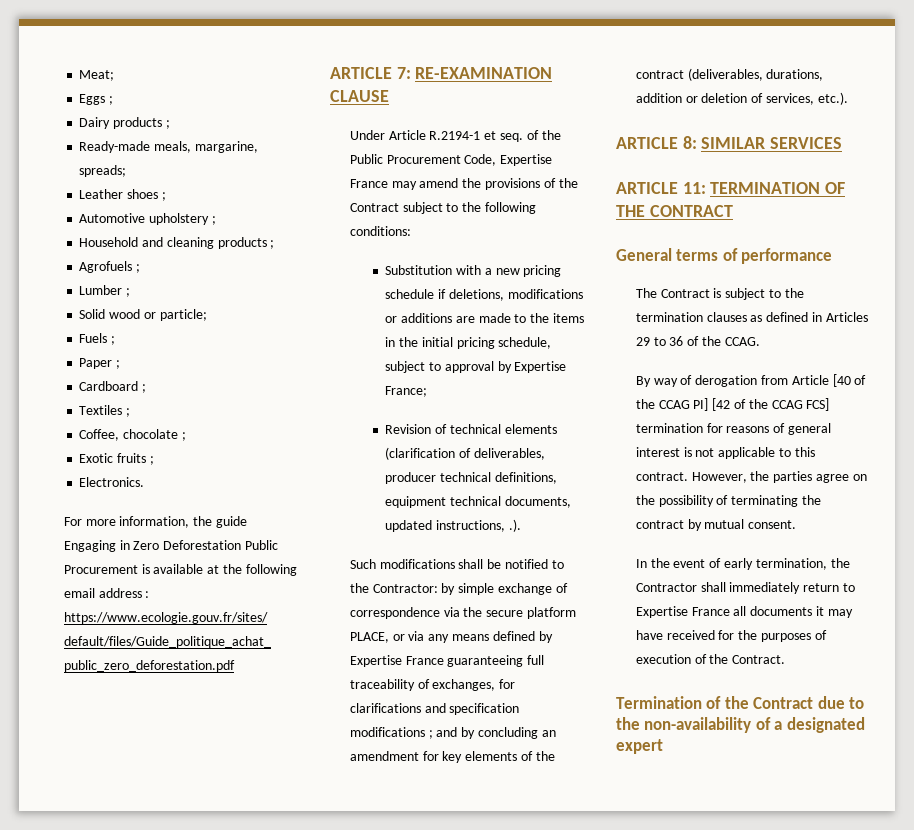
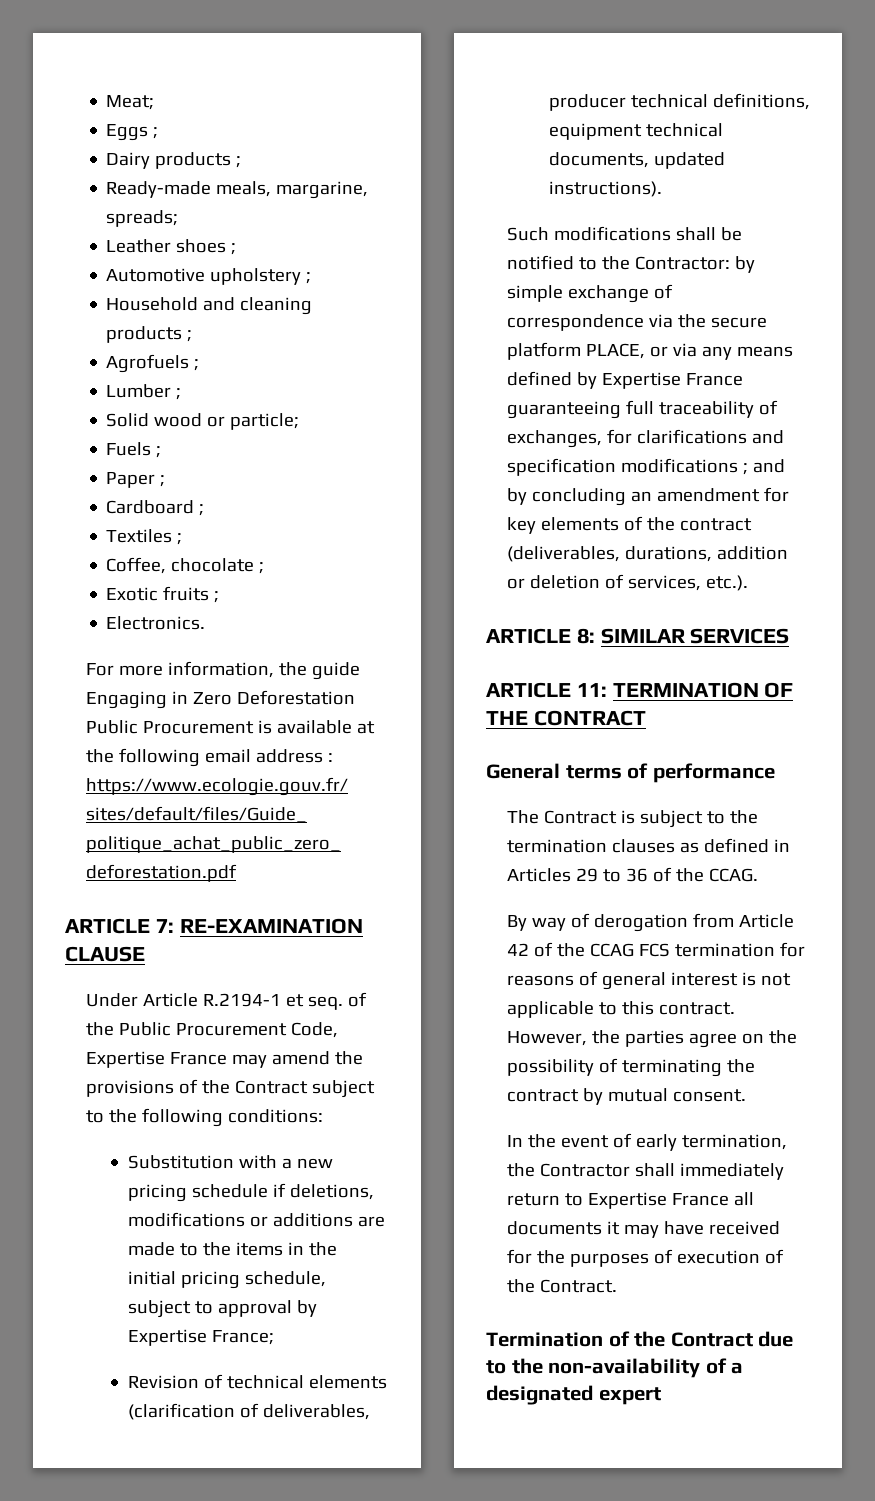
- Revision of technical elements (clarification of deliverables, producer technical definitions, equipment technical documents, updated instructions, .).
+ Revision of technical elements (clarification of deliverables, producer technical definitions, equipment technical documents, updated instructions).
- By way of derogation from Article [40 of the CCAG PI] [42 of the CCAG FCS] termination for reasons of general interest is not applicable to this contract.
+ By way of derogation from Article 42 of the CCAG FCS termination for reasons of general interest is not applicable to this contract.

